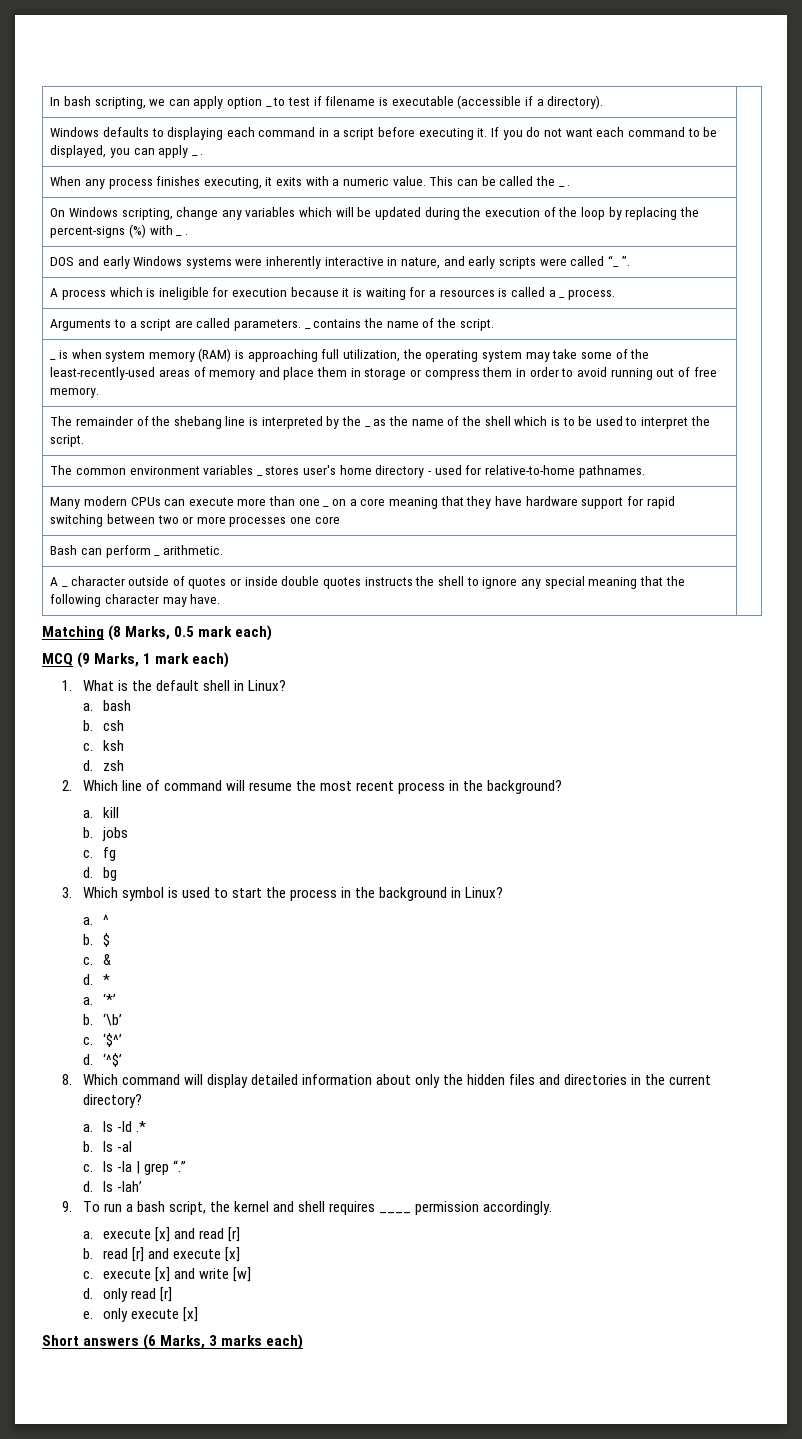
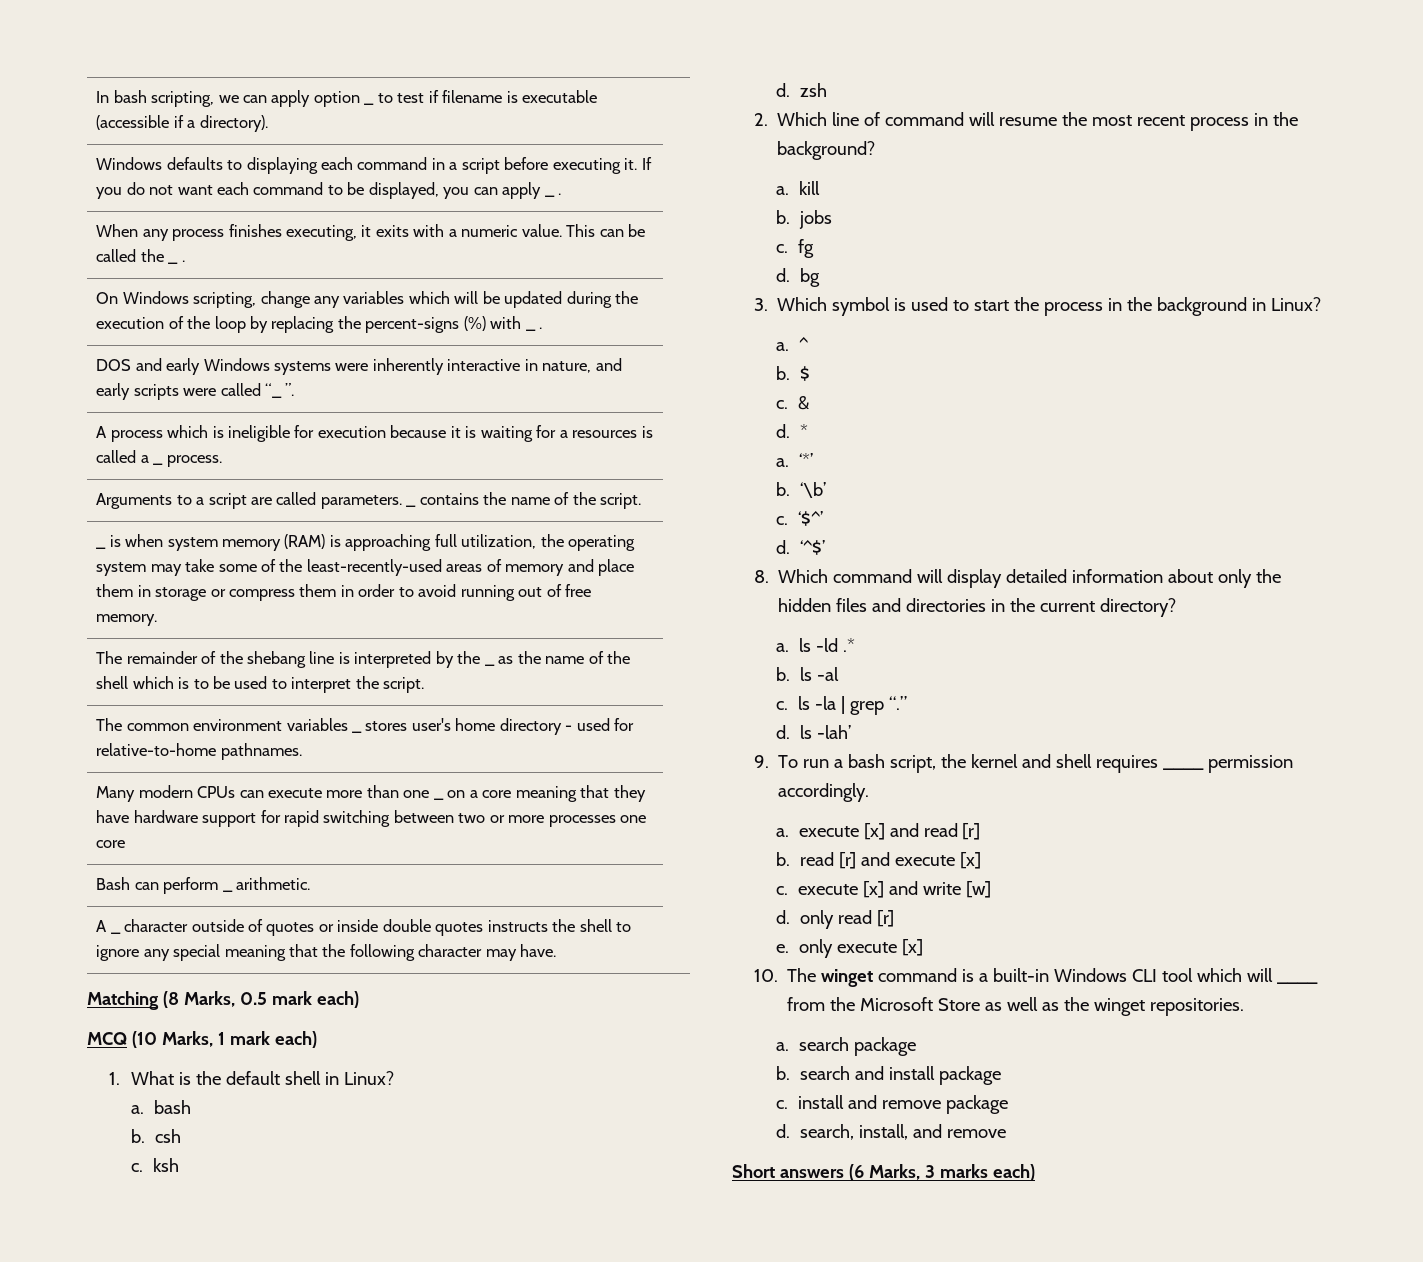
- MCQ (9 Marks, 1 mark each)
+ MCQ (10 Marks, 1 mark each)
+ 10. The winget command is a built-in Windows CLI tool which will ____ from the Microsoft Store as well as the winget repositories.
+ a. search package
+ b. search and install package
+ c. install and remove package
+ d. search, install, and remove

